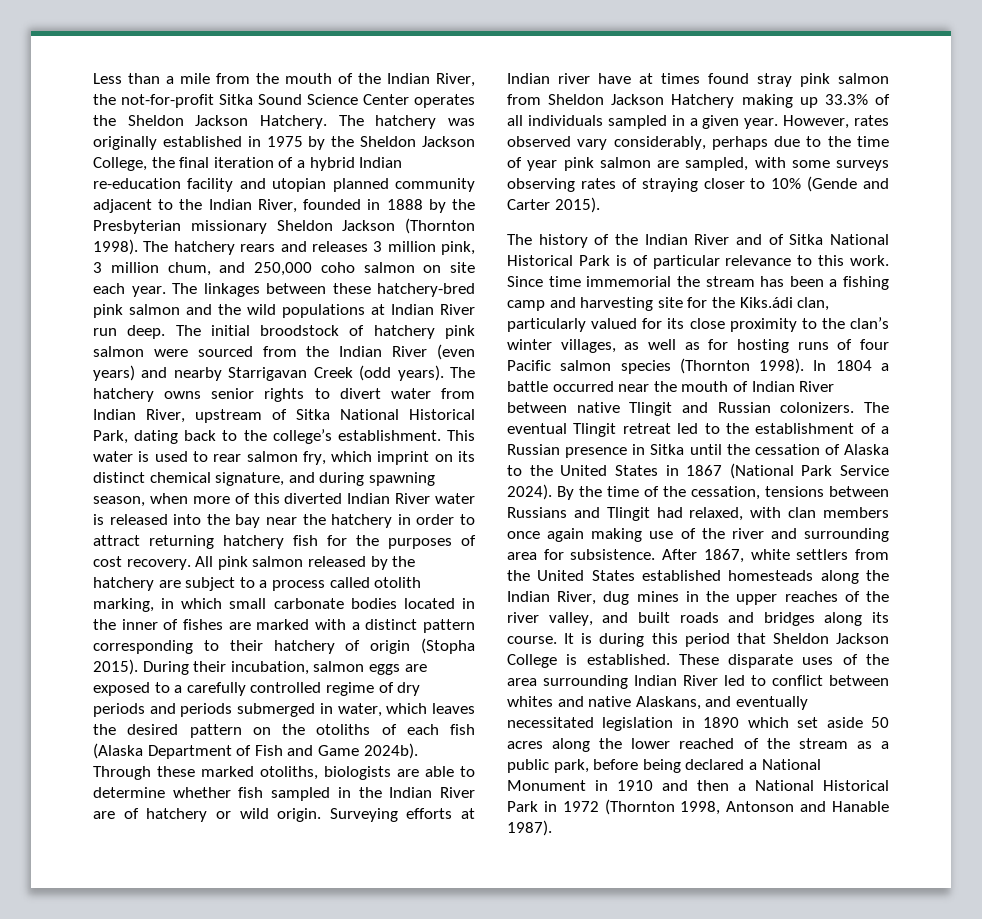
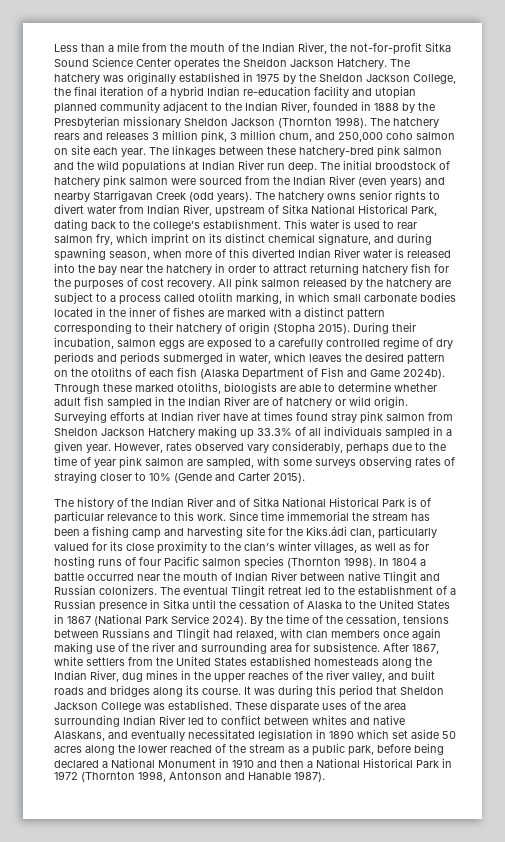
- Through these marked otoliths, biologists are able to determine whether fish sampled in the Indian River are of hatchery or wild origin.
+ Through these marked otoliths, biologists are able to determine whether adult fish sampled in the Indian River are of hatchery or wild origin.
- It is during this period that Sheldon Jackson College is established.
+ It was during this period that Sheldon Jackson College was established.

